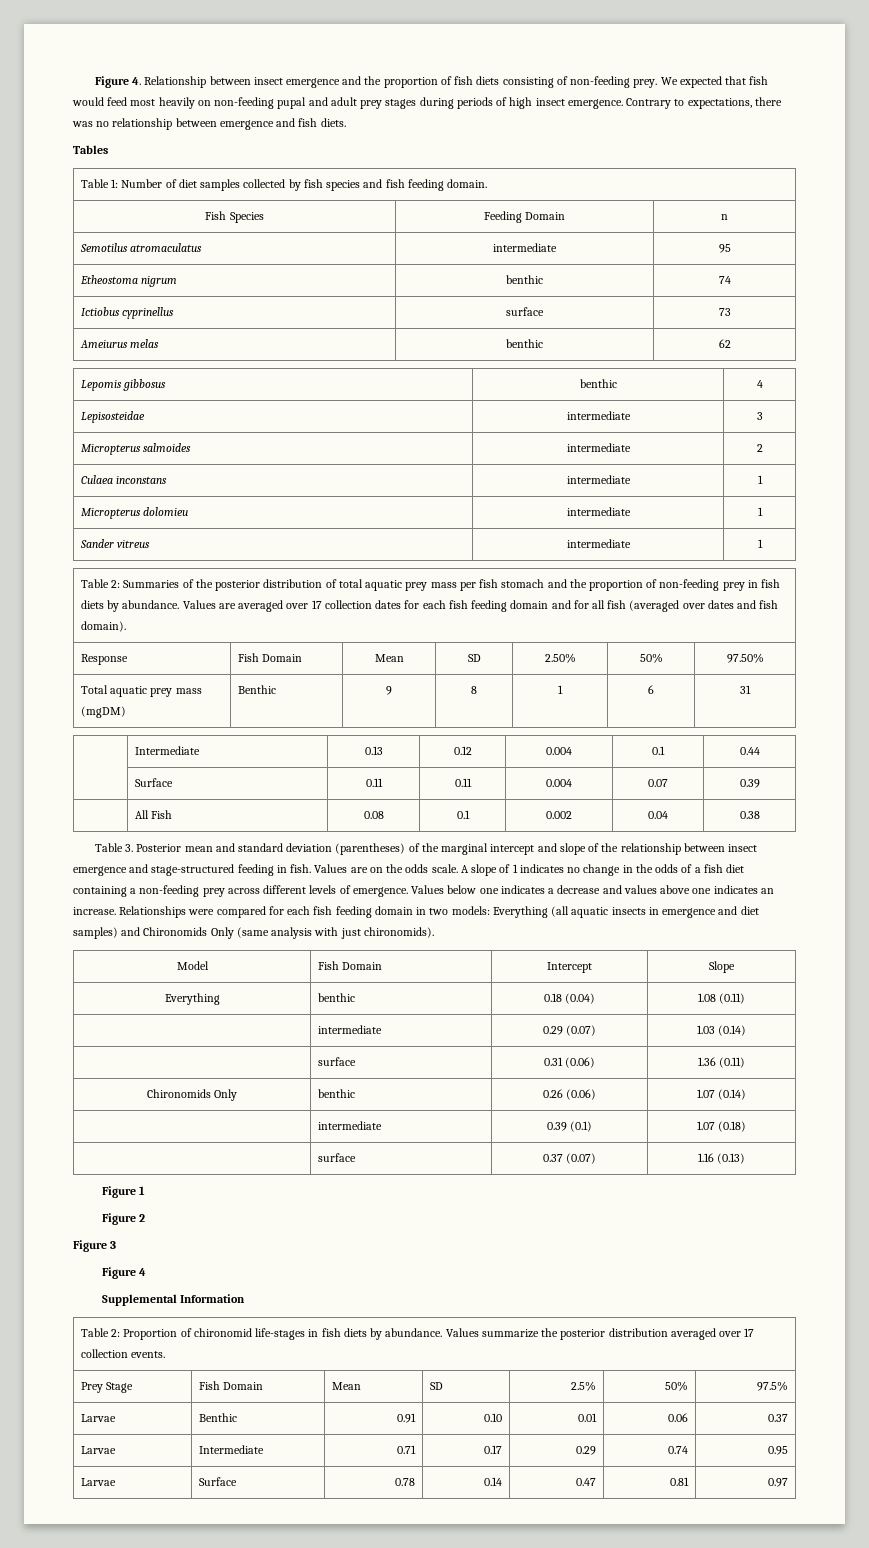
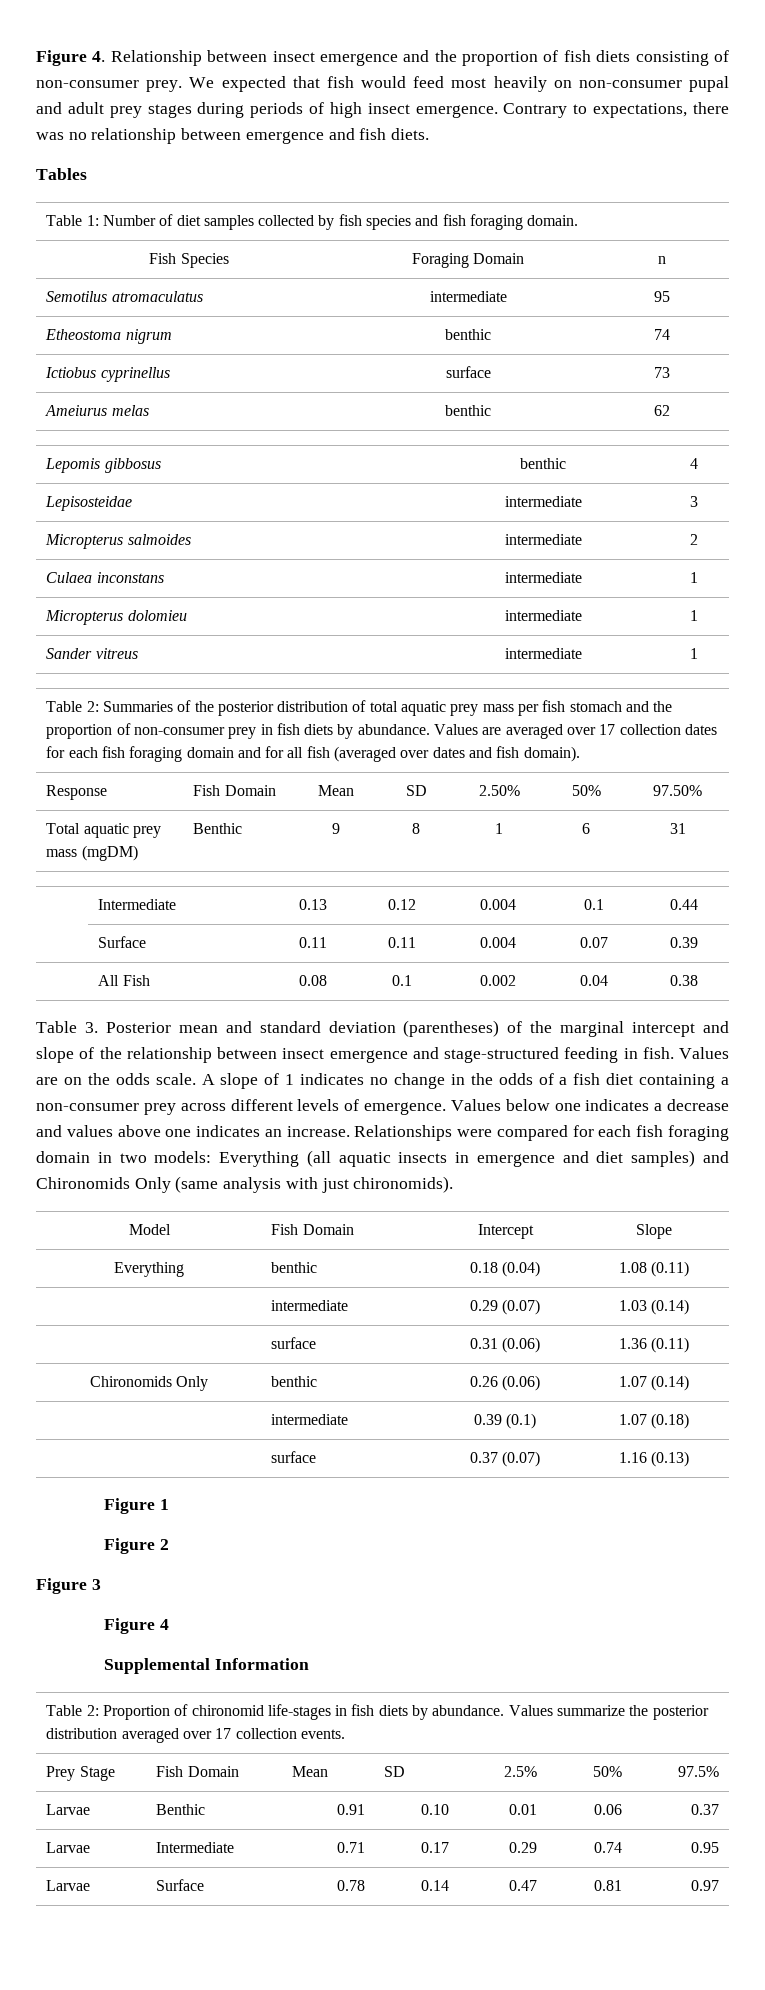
- Figure 4. Relationship between insect emergence and the proportion of fish diets consisting of non-feeding prey.
+ Figure 4. Relationship between insect emergence and the proportion of fish diets consisting of non-consumer prey.
- We expected that fish would feed most heavily on non-feeding pupal and adult prey stages during periods of high insect emergence.
+ We expected that fish would feed most heavily on non-consumer pupal and adult prey stages during periods of high insect emergence.
- Table 1: Number of diet samples collected by fish species and fish feeding domain.
+ Table 1: Number of diet samples collected by fish species and fish foraging domain.
- Fish Species | Feeding Domain | n
+ Fish Species | Foraging Domain | n
- Table 2: Summaries of the posterior distribution of total aquatic prey mass per fish stomach and the proportion of non-feeding prey in fish diets by abundance.
+ Table 2: Summaries of the posterior distribution of total aquatic prey mass per fish stomach and the proportion of non-consumer prey in fish diets by abundance.
- Values are averaged over 17 collection dates for each fish feeding domain and for all fish (averaged over dates and fish domain).
+ Values are averaged over 17 collection dates for each fish foraging domain and for all fish (averaged over dates and fish domain).
- A slope of 1 indicates no change in the odds of a fish diet containing a non-feeding prey across different levels of emergence.
+ A slope of 1 indicates no change in the odds of a fish diet containing a non-consumer prey across different levels of emergence.
- Relationships were compared for each fish feeding domain in two models: Everything (all aquatic insects in emergence and diet samples) and Chironomids Only (same analysis with just chironomids).
+ Relationships were compared for each fish foraging domain in two models: Everything (all aquatic insects in emergence and diet samples) and Chironomids Only (same analysis with just chironomids).

